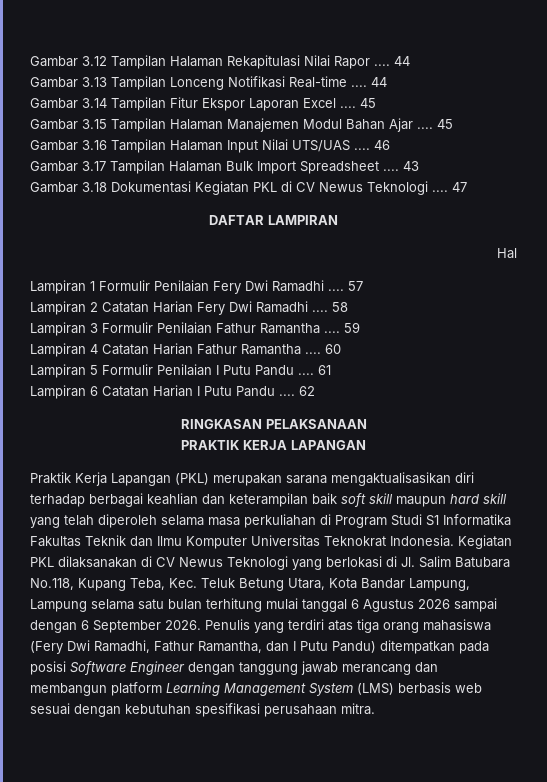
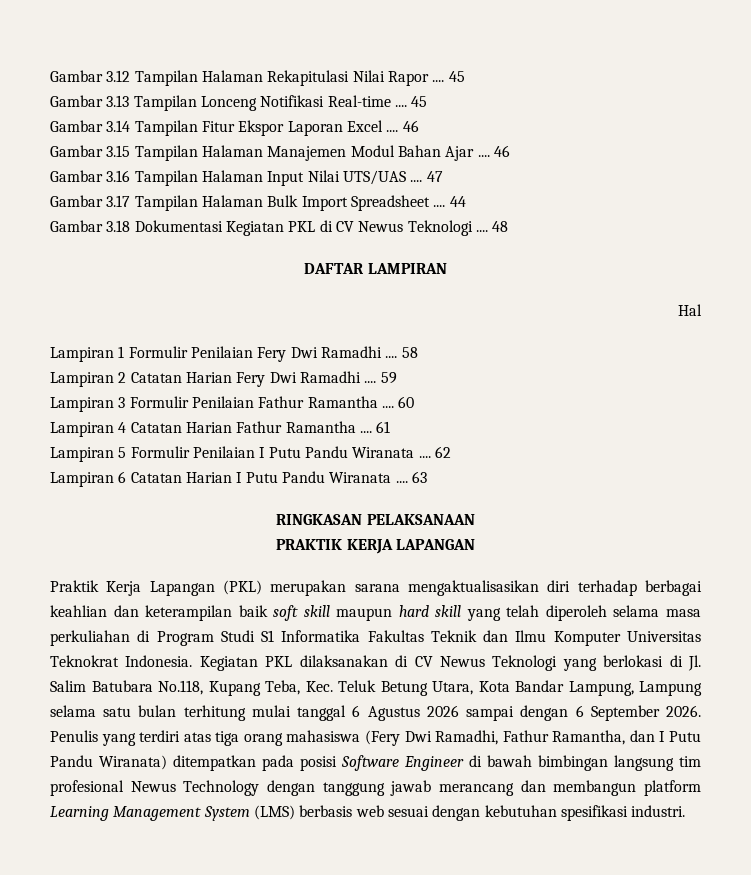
- Gambar 3.12 Tampilan Halaman Rekapitulasi Nilai Rapor .... 44
+ Gambar 3.12 Tampilan Halaman Rekapitulasi Nilai Rapor .... 45
- Gambar 3.13 Tampilan Lonceng Notifikasi Real-time .... 44
+ Gambar 3.13 Tampilan Lonceng Notifikasi Real-time .... 45
- Gambar 3.14 Tampilan Fitur Ekspor Laporan Excel .... 45
+ Gambar 3.14 Tampilan Fitur Ekspor Laporan Excel .... 46
- Gambar 3.15 Tampilan Halaman Manajemen Modul Bahan Ajar .... 45
+ Gambar 3.15 Tampilan Halaman Manajemen Modul Bahan Ajar .... 46
- 46
+ 47
- 43
+ 44
- 47
+ 48
- 57
+ 58
- 58
+ 59
- 59
+ 60
- 60
+ 61
- Lampiran 5 Formulir Penilaian I Putu Pandu .... 61
+ Lampiran 5 Formulir Penilaian I Putu Pandu Wiranata .... 62
- Lampiran 6 Catatan Harian I Putu Pandu .... 62
+ Lampiran 6 Catatan Harian I Putu Pandu Wiranata .... 63
- Penulis yang terdiri atas tiga orang mahasiswa (Fery Dwi Ramadhi, Fathur Ramantha, dan I Putu Pandu) ditempatkan pada posisi Software Engineer dengan tanggung jawab merancang dan membangun platform Learning Management System (LMS) berbasis web sesuai dengan kebutuhan spesifikasi perusahaan mitra.
+ Penulis yang terdiri atas tiga orang mahasiswa (Fery Dwi Ramadhi, Fathur Ramantha, dan I Putu Pandu Wiranata) ditempatkan pada posisi Software Engineer di bawah bimbingan langsung tim profesional Newus Technology dengan tanggung jawab merancang dan membangun platform Learning Management System (LMS) berbasis web sesuai dengan kebutuhan spesifikasi industri.

